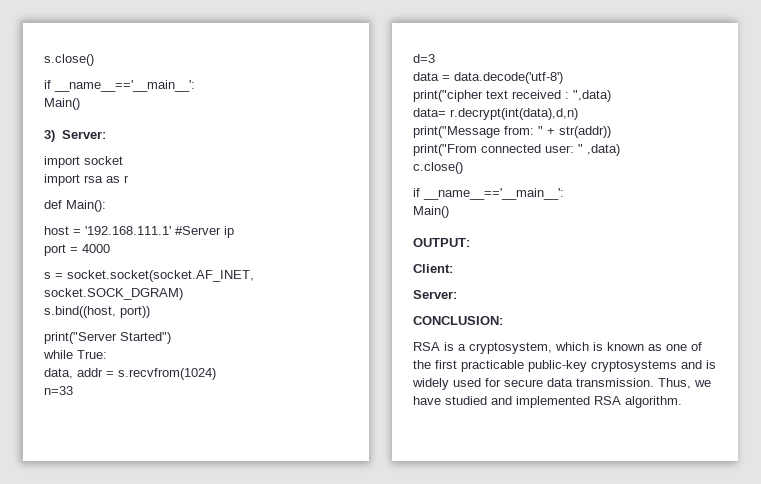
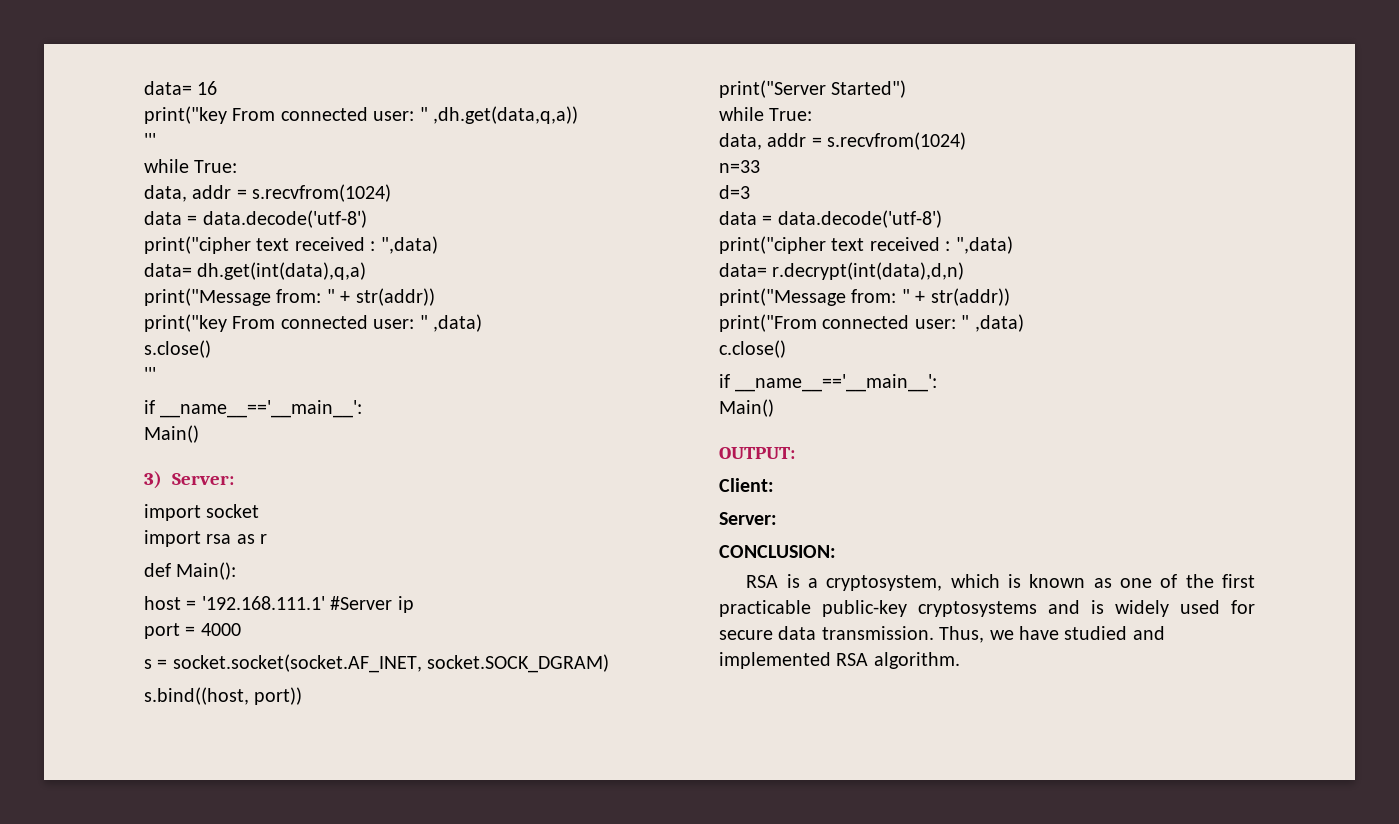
+ data= 16
+ print("key From connected user: " ,dh.get(data,q,a))
+ '''
+ while True:
+ data, addr = s.recvfrom(1024)
+ data = data.decode('utf-8')
+ print("cipher text received : ",data)
+ data= dh.get(int(data),q,a)
+ print("Message from: " + str(addr))
+ print("key From connected user: " ,data)
  s.close()
+ '''

